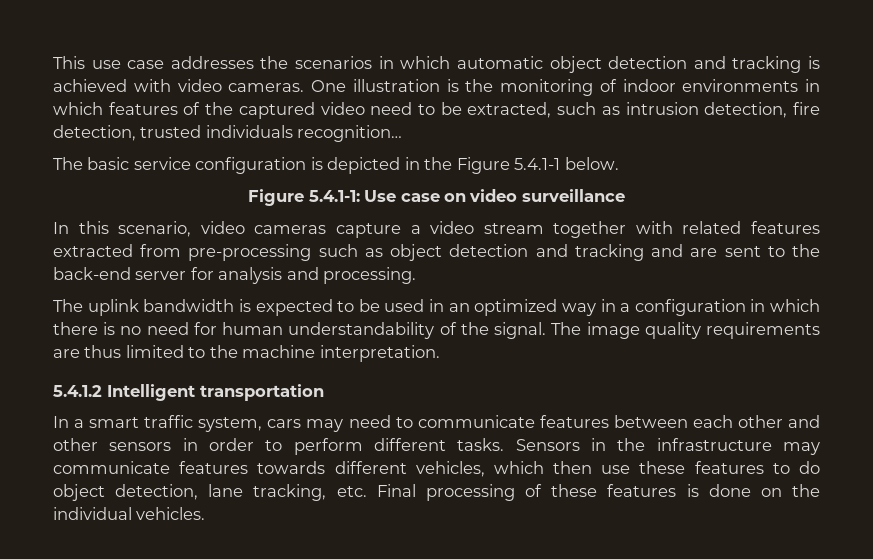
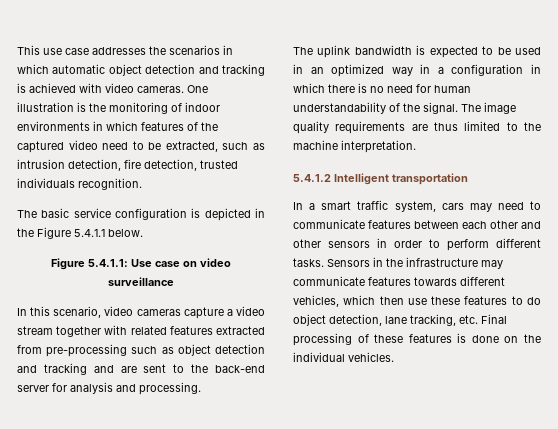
- One illustration is the monitoring of indoor environments in which features of the captured video need to be extracted, such as intrusion detection, fire detection, trusted individuals recognition…
+ One illustration is the monitoring of indoor environments in which features of the captured video need to be extracted, such as intrusion detection, fire detection, trusted individuals recognition.
- The basic service configuration is depicted in the Figure 5.4.1-1 below.
+ The basic service configuration is depicted in the Figure 5.4.1.1 below.
- Figure 5.4.1-1: Use case on video surveillance
+ Figure 5.4.1.1: Use case on video surveillance

